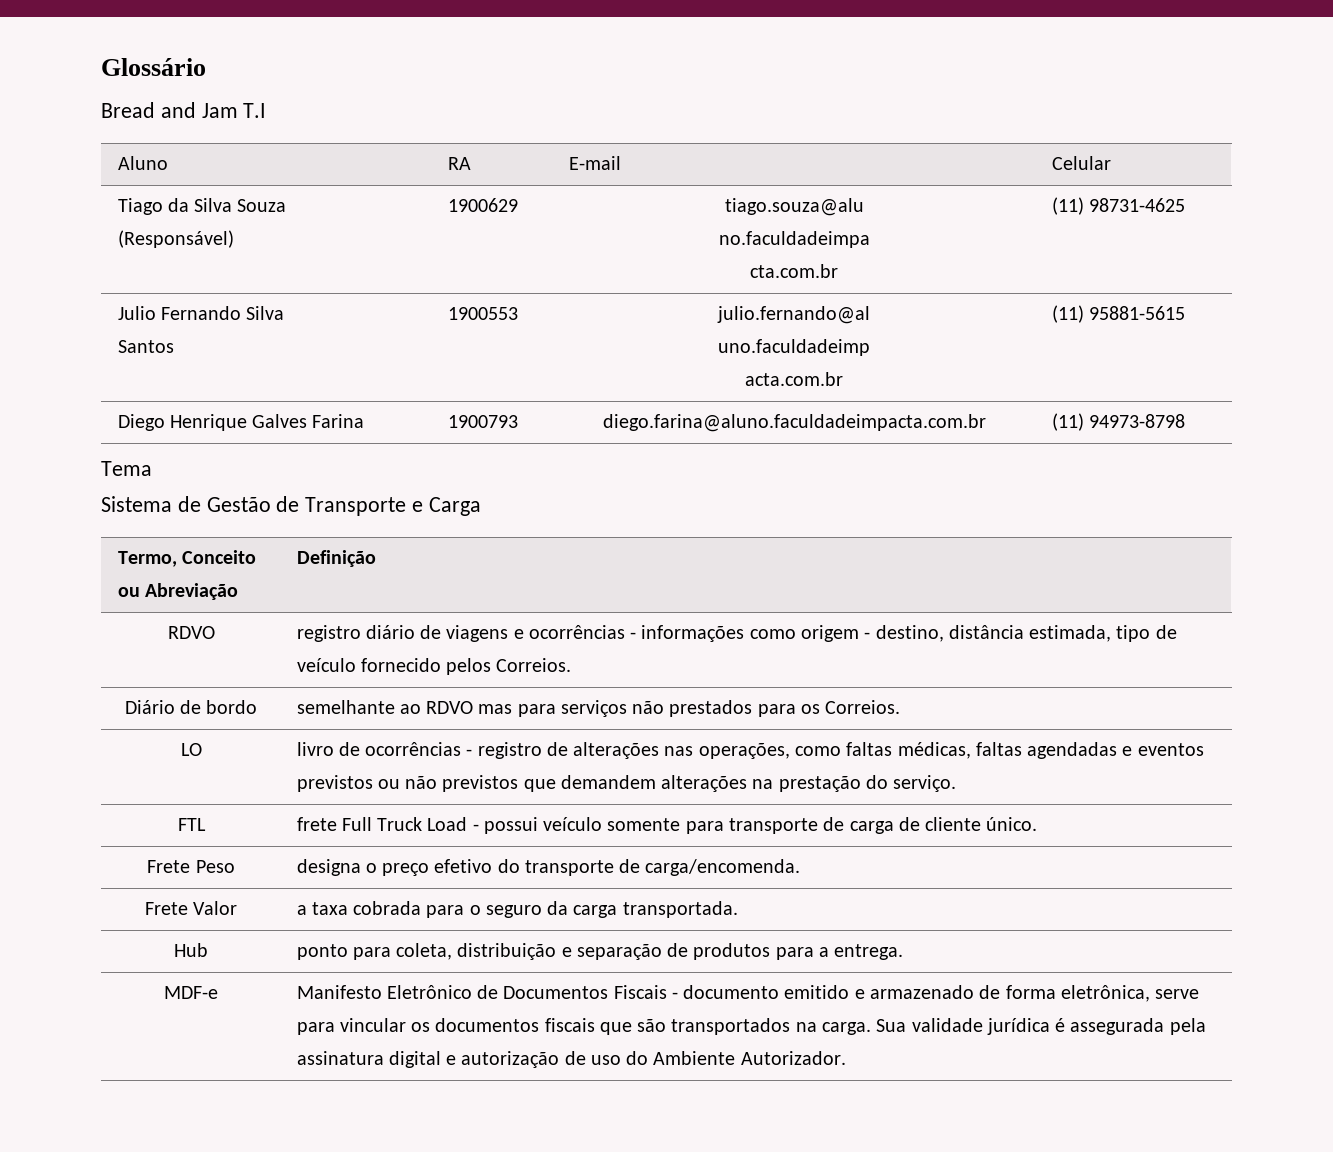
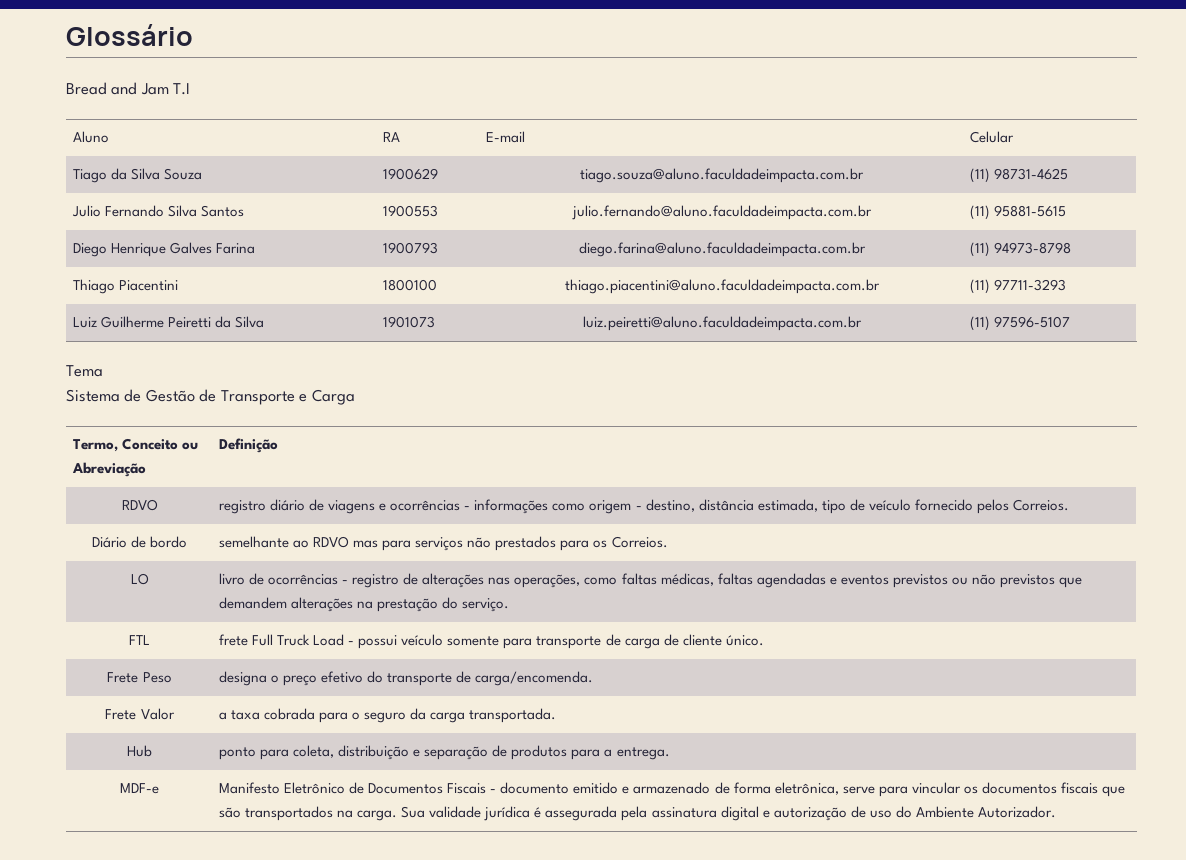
- Tiago da Silva Souza
- (Responsável) | 1900629 | tiago.souza@alu
- no.faculdadeimpa
- cta.com.br | (11) 98731-4625
+ Tiago da Silva Souza | 1900629 | tiago.souza@aluno.faculdadeimpacta.com.br | (11) 98731-4625
- Julio Fernando Silva
- Santos | 1900553 | julio.fernando@al
- uno.faculdadeimp
- acta.com.br | (11) 95881-5615
+ Julio Fernando Silva Santos | 1900553 | julio.fernando@aluno.faculdadeimpacta.com.br | (11) 95881-5615
+ Thiago Piacentini | 1800100 | thiago.piacentini@aluno.faculdadeimpacta.com.br | (11) 97711-3293
+ Luiz Guilherme Peiretti da Silva | 1901073 | luiz.peiretti@aluno.faculdadeimpacta.com.br | (11) 97596-5107

